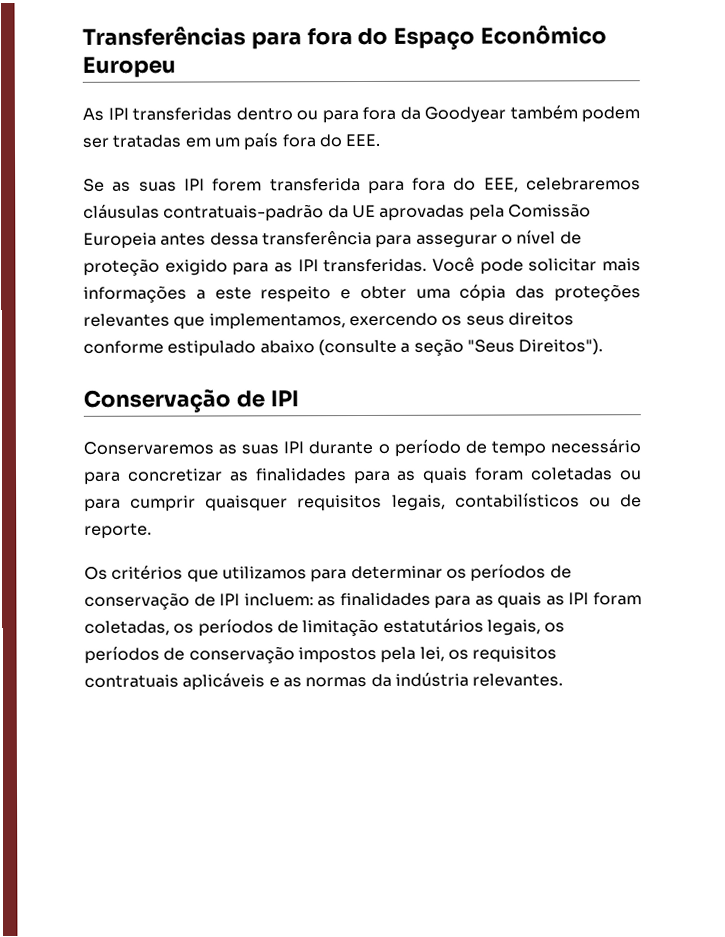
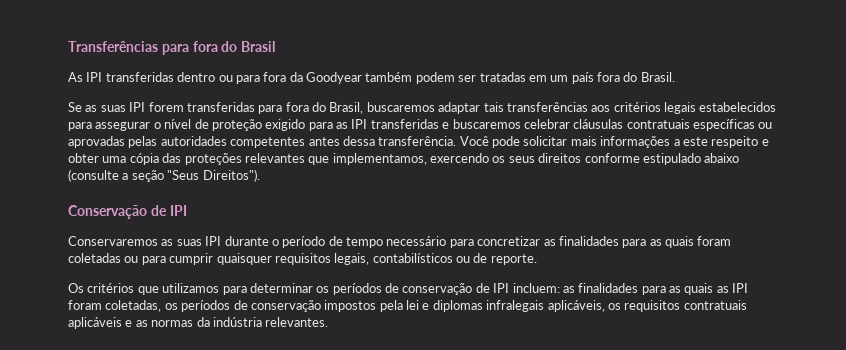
- Transferências para fora do Espaço Econômico Europeu
+ Transferências para fora do Brasil
- As IPI transferidas dentro ou para fora da Goodyear também podem ser tratadas em um país fora do EEE.
+ As IPI transferidas dentro ou para fora da Goodyear também podem ser tratadas em um país fora do Brasil.
- Se as suas IPI forem transferida para fora do EEE, celebraremos cláusulas contratuais-padrão da UE aprovadas pela Comissão Europeia antes dessa transferência para assegurar o nível de proteção exigido para as IPI transferidas.
+ Se as suas IPI forem transferidas para fora do Brasil, buscaremos adaptar tais transferências aos critérios legais estabelecidos para assegurar o nível de proteção exigido para as IPI transferidas e buscaremos celebrar cláusulas contratuais específicas ou aprovadas pelas autoridades competentes antes dessa transferência.
- Os critérios que utilizamos para determinar os períodos de conservação de IPI incluem: as finalidades para as quais as IPI foram coletadas, os períodos de limitação estatutários legais, os períodos de conservação impostos pela lei, os requisitos contratuais aplicáveis e as normas da indústria relevantes.
+ Os critérios que utilizamos para determinar os períodos de conservação de IPI incluem: as finalidades para as quais as IPI foram coletadas, os períodos de conservação impostos pela lei e diplomas infralegais aplicáveis, os requisitos contratuais aplicáveis e as normas da indústria relevantes.

